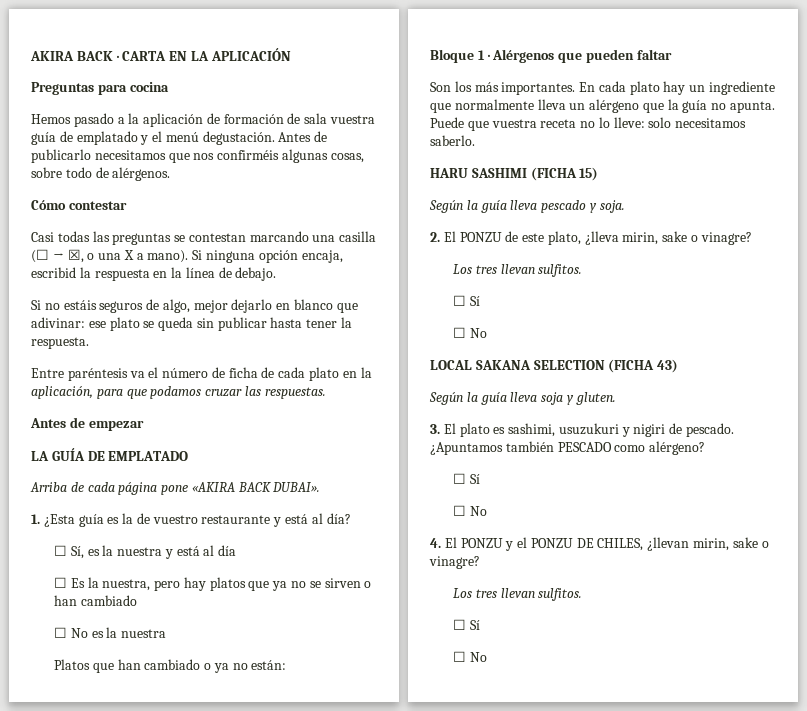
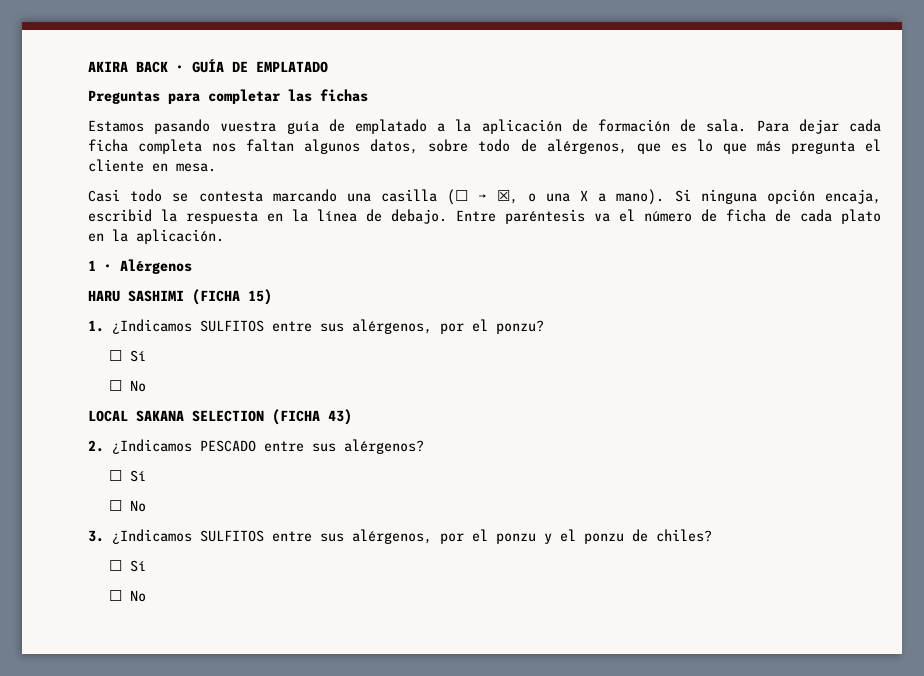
- AKIRA BACK · CARTA EN LA APLICACIÓN
- Preguntas para cocina
- Hemos pasado a la aplicación de formación de sala vuestra guía de emplatado y el menú degustación. Antes de publicarlo necesitamos que nos confirméis algunas cosas, sobre todo de alérgenos.
- Cómo contestar
- Casi todas las preguntas se contestan marcando una casilla (☐ → ☒, o una X a mano).
+ AKIRA BACK · GUÍA DE EMPLATADO
+ Preguntas para completar las fichas
+ Estamos pasando vuestra guía de emplatado a la aplicación de formación de sala. Para dejar cada ficha completa nos faltan algunos datos, sobre todo de alérgenos, que es lo que más pregunta el cliente en mesa.
+ Casi todo se contesta marcando una casilla (☐ → ☒, o una X a mano).
- Si ninguna opción encaja, escribid la respuesta en la línea de debajo.
- Si no estáis seguros de algo, mejor dejarlo en blanco que adivinar: ese plato se queda sin publicar hasta tener la respuesta.
- Entre paréntesis va el número de ficha de cada plato en la aplicación, para que podamos cruzar las respuestas.
- Antes de empezar
- LA GUÍA DE EMPLATADO
- Arriba de cada página pone «AKIRA BACK DUBAI».
- 1. ¿Esta guía es la de vuestro restaurante y está al día?
- ☐ Sí, es la nuestra y está al día
- ☐ Es la nuestra, pero hay platos que ya no se sirven o han cambiado
- ☐ No es la nuestra
- Platos que han cambiado o ya no están:
- Bloque 1 · Alérgenos que pueden faltar
- Son los más importantes. En cada plato hay un ingrediente que normalmente lleva un alérgeno que la guía no apunta. Puede que vuestra receta no lo lleve: solo necesitamos saberlo.
+ Si ninguna opción encaja, escribid la respuesta en la línea de debajo. Entre paréntesis va el número de ficha de cada plato en la aplicación.
+ 1 · Alérgenos
  HARU SASHIMI (FICHA 15)
- Según la guía lleva pescado y soja.
- 2. El PONZU de este plato, ¿lleva mirin, sake o vinagre?
- Los tres llevan sulfitos.
+ 1. ¿Indicamos SULFITOS entre sus alérgenos, por el ponzu?
- Según la guía lleva soja y gluten.
- 3. El plato es sashimi, usuzukuri y nigiri de pescado. ¿Apuntamos también PESCADO como alérgeno?
+ 2. ¿Indicamos PESCADO entre sus alérgenos?
  ☐ Sí
  ☐ No
- 4. El PONZU y el PONZU DE CHILES, ¿llevan mirin, sake o vinagre?
- Los tres llevan sulfitos.
+ 3. ¿Indicamos SULFITOS entre sus alérgenos, por el ponzu y el ponzu de chiles?

